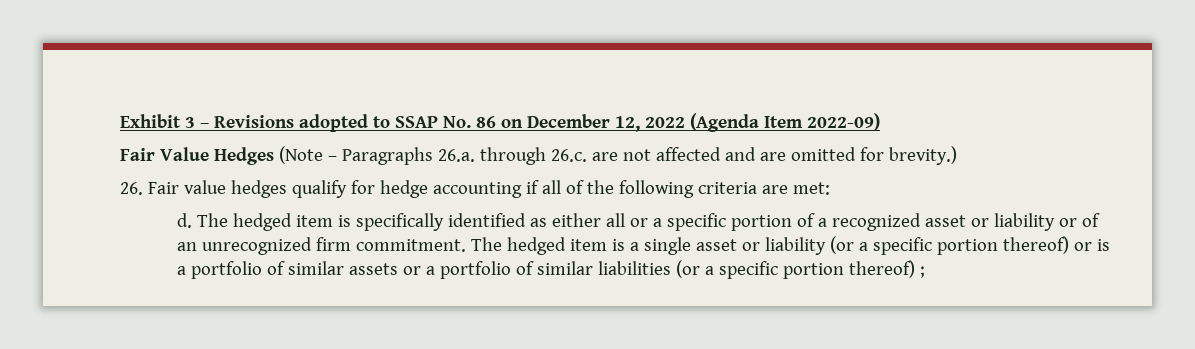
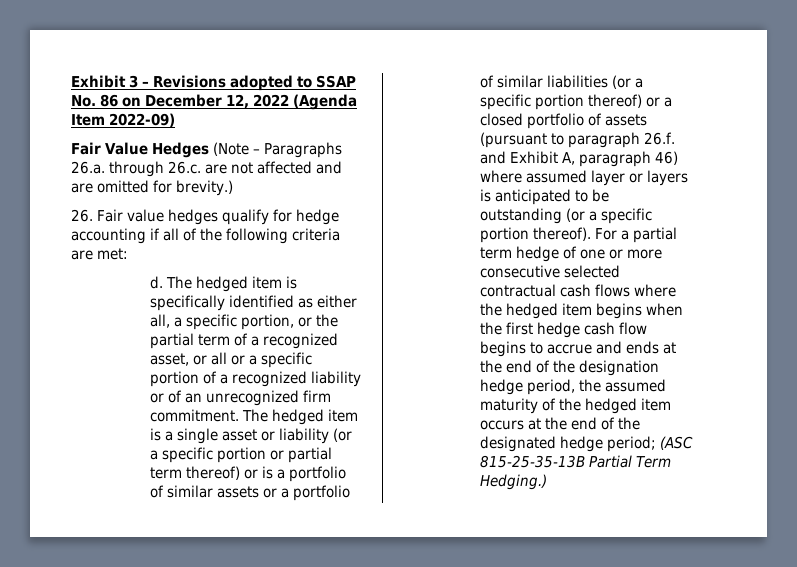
- The hedged item is specifically identified as either all or a specific portion of a recognized asset or liability or of an unrecognized firm commitment.
+ The hedged item is specifically identified as either all, a specific portion, or the partial term of a recognized asset, or all or a specific portion of a recognized liability or of an unrecognized firm commitment.
- The hedged item is a single asset or liability (or a specific portion thereof) or is a portfolio of similar assets or a portfolio of similar liabilities (or a specific portion thereof) ;
+ The hedged item is a single asset or liability (or a specific portion or partial term thereof) or is a portfolio of similar assets or a portfolio of similar liabilities (or a specific portion thereof) or a closed portfolio of assets (pursuant to paragraph 26.f. and Exhibit A, paragraph 46) where assumed layer or layers is anticipated to be outstanding (or a specific portion thereof). For a partial term hedge of one or more consecutive selected contractual cash flows where the hedged item begins when the first hedge cash flow begins to accrue and ends at the end of the designation hedge period, the assumed maturity of the hedged item occurs at the end of the designated hedge period; (ASC 815-25-35-13B Partial Term Hedging.)

